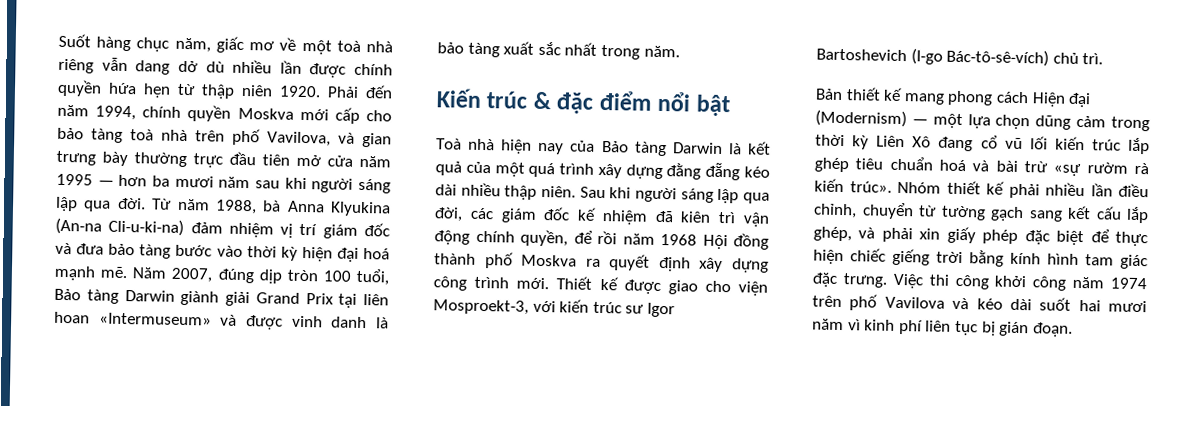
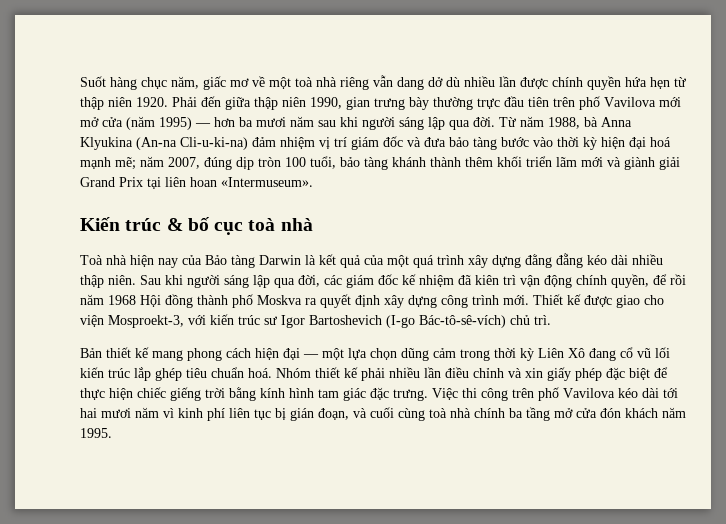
- Phải đến năm 1994, chính quyền Moskva mới cấp cho bảo tàng toà nhà trên phố Vavilova, và gian trưng bày thường trực đầu tiên mở cửa năm 1995 — hơn ba mươi năm sau khi người sáng lập qua đời.
+ Phải đến giữa thập niên 1990, gian trưng bày thường trực đầu tiên trên phố Vavilova mới mở cửa (năm 1995) — hơn ba mươi năm sau khi người sáng lập qua đời.
- Từ năm 1988, bà Anna Klyukina (An-na Cli-u-ki-na) đảm nhiệm vị trí giám đốc và đưa bảo tàng bước vào thời kỳ hiện đại hoá mạnh mẽ. Năm 2007, đúng dịp tròn 100 tuổi, Bảo tàng Darwin giành giải Grand Prix tại liên hoan «Intermuseum» và được vinh danh là bảo tàng xuất sắc nhất trong năm.
+ Từ năm 1988, bà Anna Klyukina (An-na Cli-u-ki-na) đảm nhiệm vị trí giám đốc và đưa bảo tàng bước vào thời kỳ hiện đại hoá mạnh mẽ; năm 2007, đúng dịp tròn 100 tuổi, bảo tàng khánh thành thêm khối triển lãm mới và giành giải Grand Prix tại liên hoan «Intermuseum».
- Kiến trúc & đặc điểm nổi bật
+ Kiến trúc & bố cục toà nhà
- Bản thiết kế mang phong cách Hiện đại (Modernism) — một lựa chọn dũng cảm trong thời kỳ Liên Xô đang cổ vũ lối kiến trúc lắp ghép tiêu chuẩn hoá và bài trừ «sự rườm rà kiến trúc».
+ Bản thiết kế mang phong cách hiện đại — một lựa chọn dũng cảm trong thời kỳ Liên Xô đang cổ vũ lối kiến trúc lắp ghép tiêu chuẩn hoá.
- Nhóm thiết kế phải nhiều lần điều chỉnh, chuyển từ tường gạch sang kết cấu lắp ghép, và phải xin giấy phép đặc biệt để thực hiện chiếc giếng trời bằng kính hình tam giác đặc trưng.
+ Nhóm thiết kế phải nhiều lần điều chỉnh và xin giấy phép đặc biệt để thực hiện chiếc giếng trời bằng kính hình tam giác đặc trưng.
- Việc thi công khởi công năm 1974 trên phố Vavilova và kéo dài suốt hai mươi năm vì kinh phí liên tục bị gián đoạn.
+ Việc thi công trên phố Vavilova kéo dài tới hai mươi năm vì kinh phí liên tục bị gián đoạn, và cuối cùng toà nhà chính ba tầng mở cửa đón khách năm 1995.

